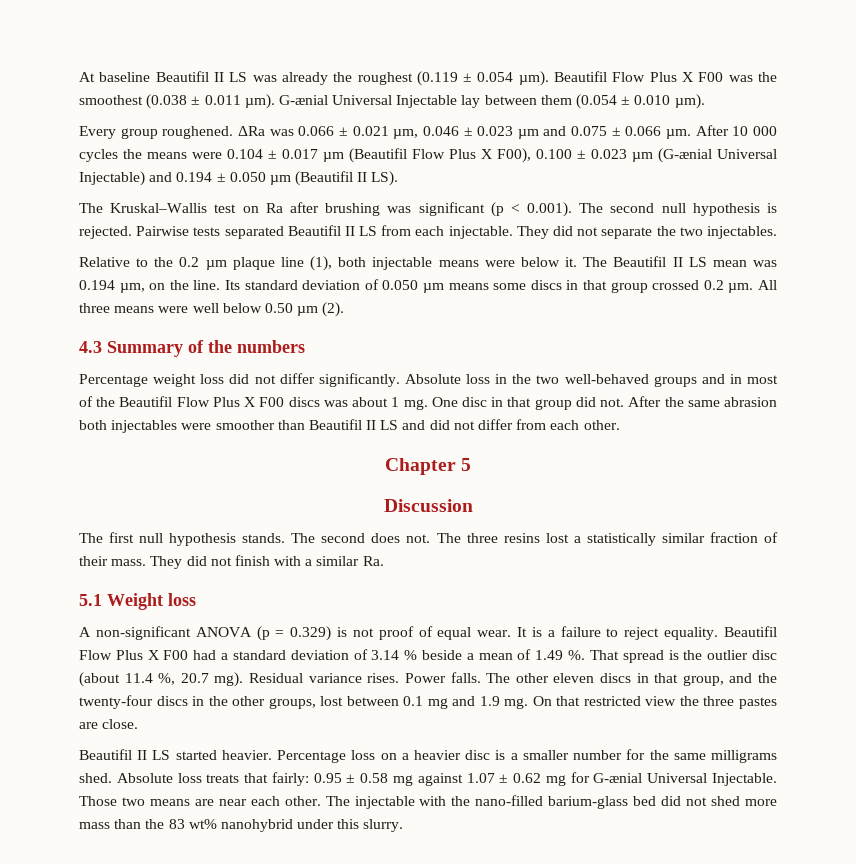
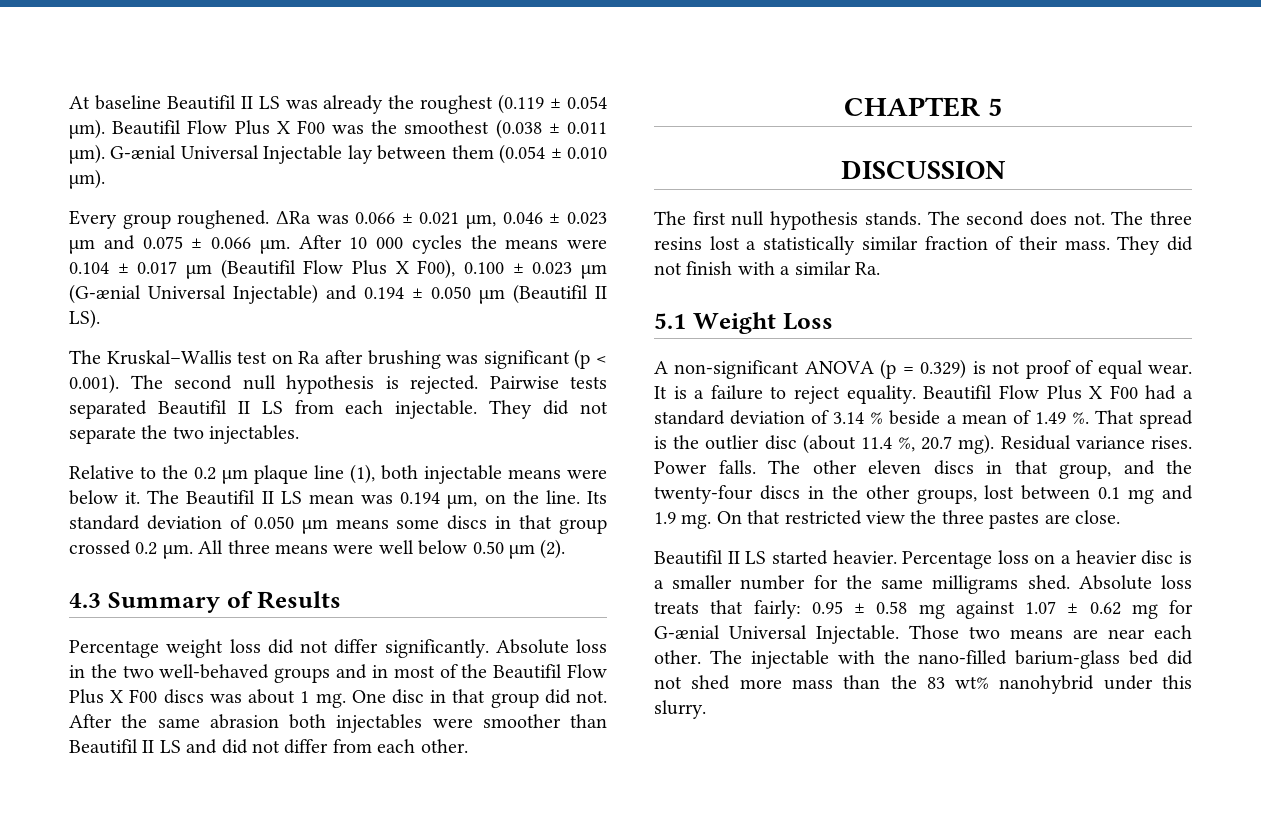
- 4.3 Summary of the numbers
+ 4.3 Summary of Results
- Chapter 5
+ CHAPTER 5
- Discussion
+ DISCUSSION
- 5.1 Weight loss
+ 5.1 Weight Loss

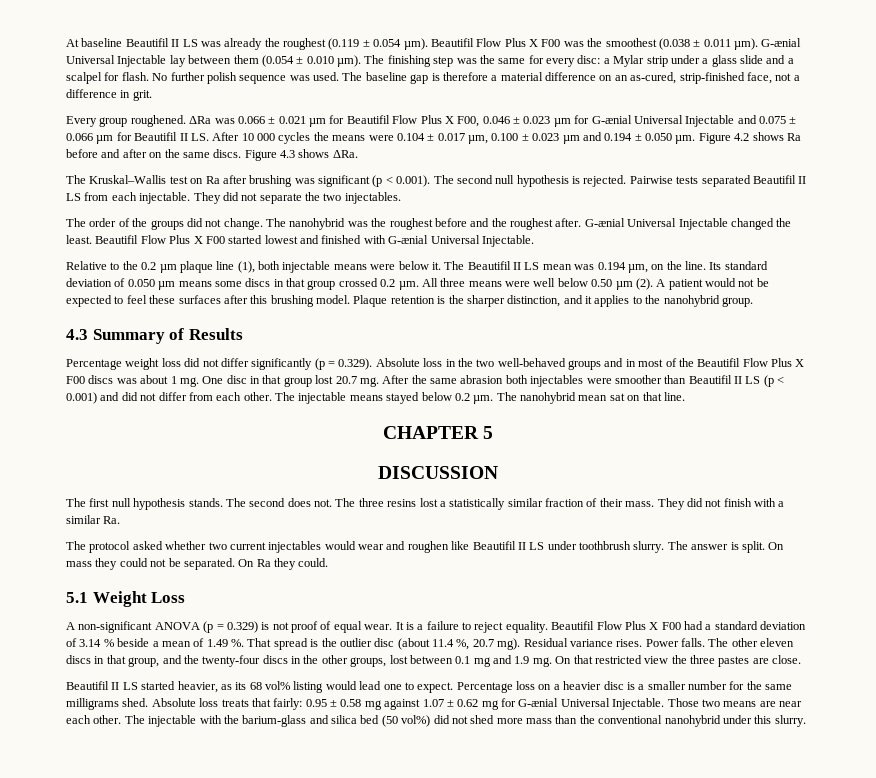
+ The finishing step was the same for every disc: a Mylar strip under a glass slide and a scalpel for flash. No further polish sequence was used. The baseline gap is therefore a material difference on an as-cured, strip-finished face, not a difference in grit.
- ΔRa was 0.066 ± 0.021 µm, 0.046 ± 0.023 µm and 0.075 ± 0.066 µm. After 10 000 cycles the means were 0.104 ± 0.017 µm (Beautifil Flow Plus X F00), 0.100 ± 0.023 µm (G-ænial Universal Injectable) and 0.194 ± 0.050 µm (Beautifil II LS).
+ ΔRa was 0.066 ± 0.021 µm for Beautifil Flow Plus X F00, 0.046 ± 0.023 µm for G-ænial Universal Injectable and 0.075 ± 0.066 µm for Beautifil II LS. After 10 000 cycles the means were 0.104 ± 0.017 µm, 0.100 ± 0.023 µm and 0.194 ± 0.050 µm. Figure 4.2 shows Ra before and after on the same discs. Figure 4.3 shows ΔRa.
+ The order of the groups did not change. The nanohybrid was the roughest before and the roughest after. G-ænial Universal Injectable changed the least. Beautifil Flow Plus X F00 started lowest and finished with G-ænial Universal Injectable.
+ A patient would not be expected to feel these surfaces after this brushing model. Plaque retention is the sharper distinction, and it applies to the nanohybrid group.
- Percentage weight loss did not differ significantly. Absolute loss in the two well-behaved groups and in most of the Beautifil Flow Plus X F00 discs was about 1 mg.
+ Percentage weight loss did not differ significantly (p = 0.329). Absolute loss in the two well-behaved groups and in most of the Beautifil Flow Plus X F00 discs was about 1 mg.
- One disc in that group did not.
+ One disc in that group lost 20.7 mg.
- After the same abrasion both injectables were smoother than Beautifil II LS and did not differ from each other.
+ After the same abrasion both injectables were smoother than Beautifil II LS (p < 0.001) and did not differ from each other. The injectable means stayed below 0.2 µm. The nanohybrid mean sat on that line.
+ The protocol asked whether two current injectables would wear and roughen like Beautifil II LS under toothbrush slurry. The answer is split. On mass they could not be separated. On Ra they could.
- Beautifil II LS started heavier.
+ Beautifil II LS started heavier, as its 68 vol% listing would lead one to expect.
- The injectable with the nano-filled barium-glass bed did not shed more mass than the 83 wt% nanohybrid under this slurry.
+ The injectable with the barium-glass and silica bed (50 vol%) did not shed more mass than the conventional nanohybrid under this slurry.

